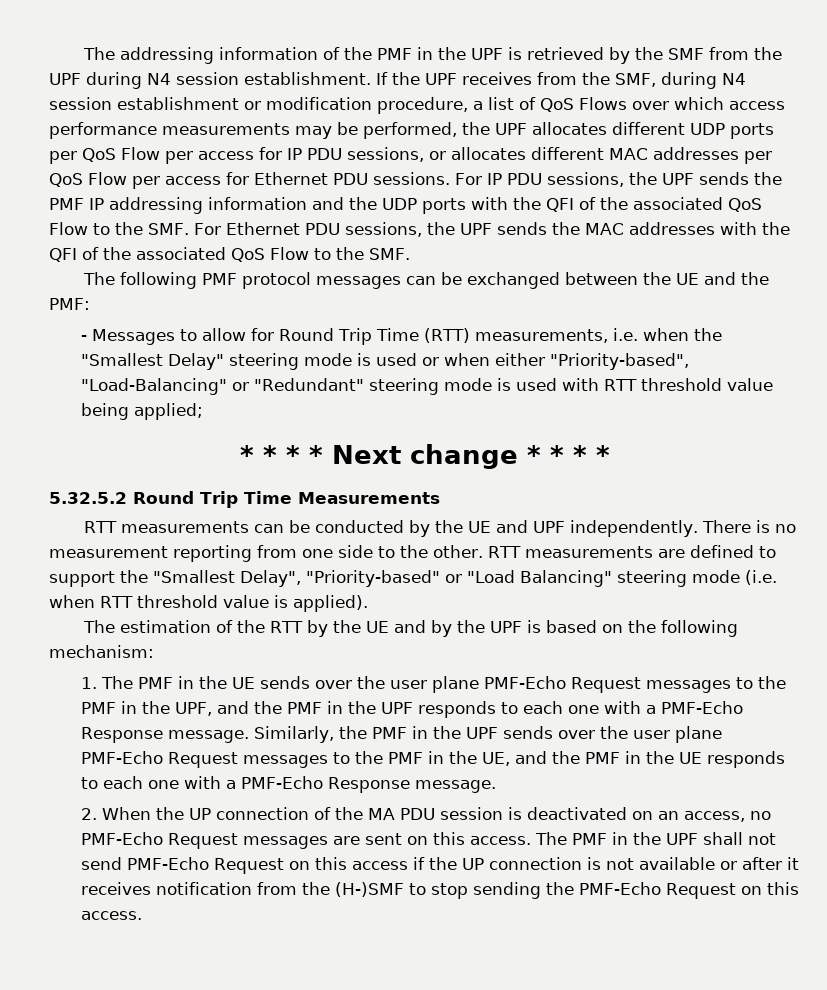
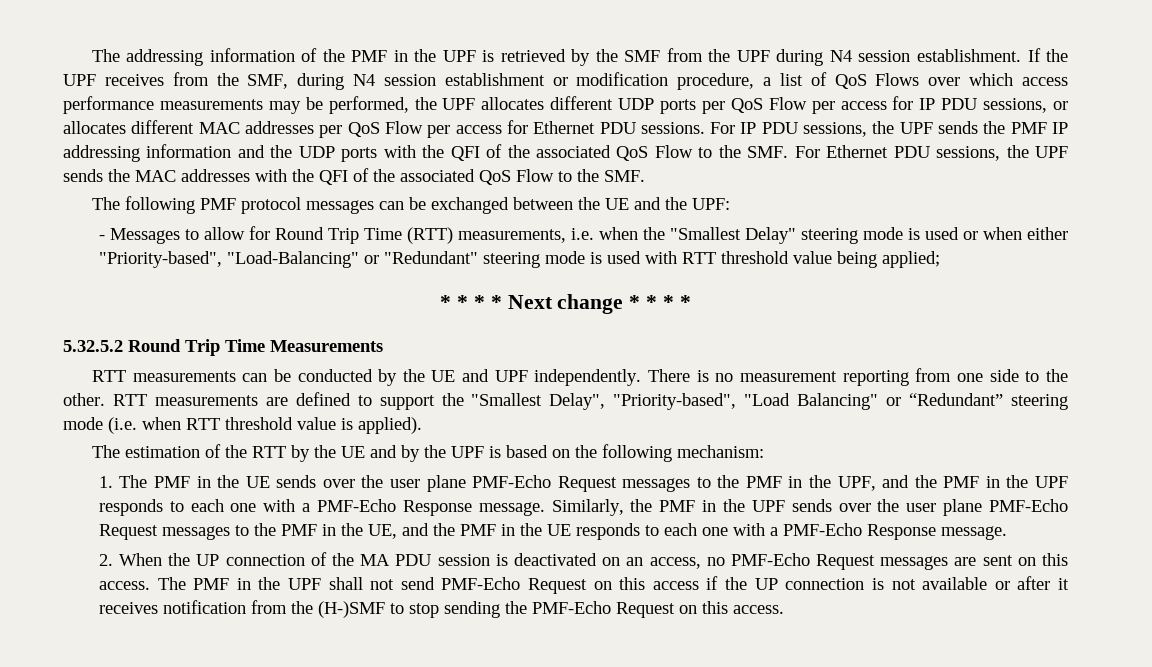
- The following PMF protocol messages can be exchanged between the UE and the PMF:
+ The following PMF protocol messages can be exchanged between the UE and the UPF:
- RTT measurements are defined to support the "Smallest Delay", "Priority-based" or "Load Balancing" steering mode (i.e. when RTT threshold value is applied).
+ RTT measurements are defined to support the "Smallest Delay", "Priority-based", "Load Balancing" or “Redundant” steering mode (i.e. when RTT threshold value is applied).

